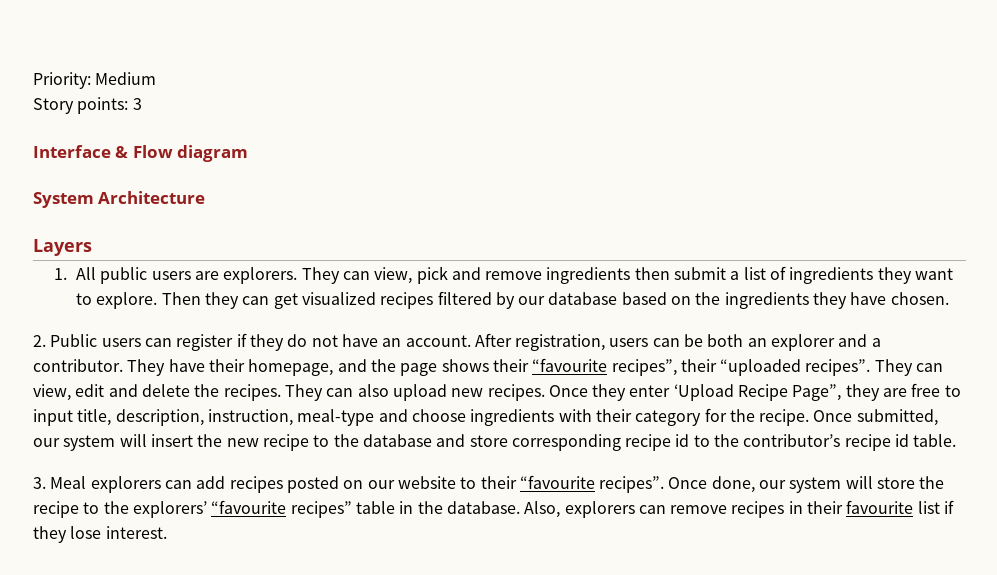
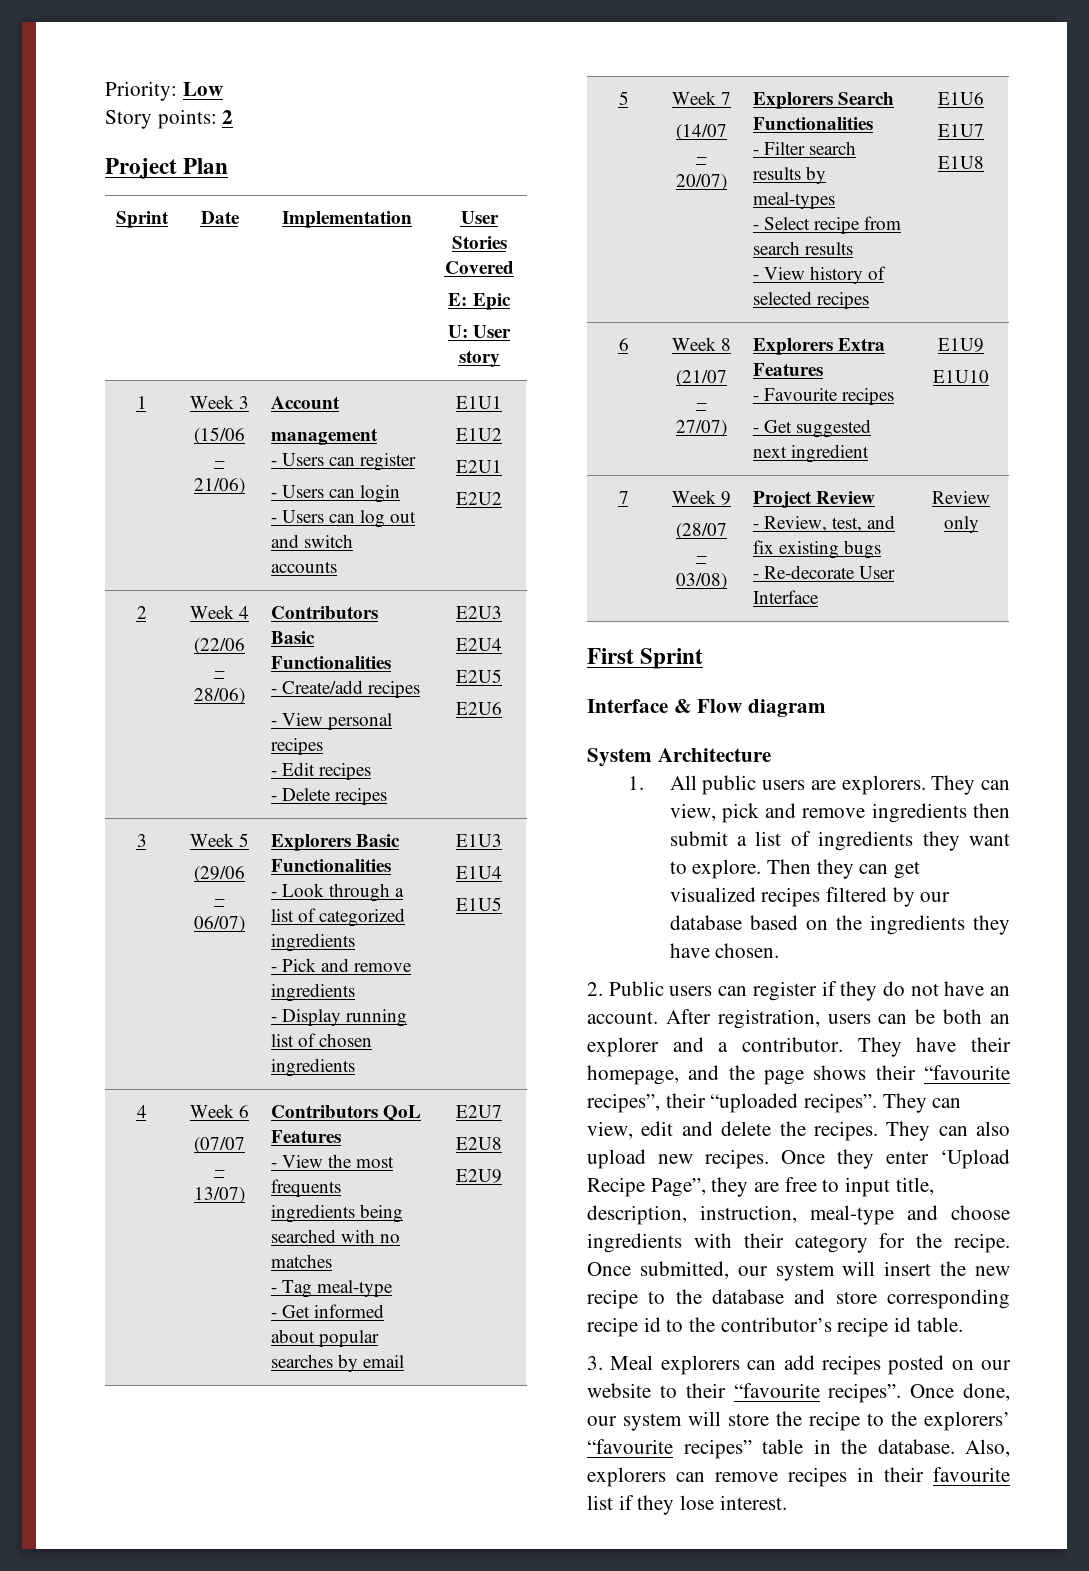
- Priority: Medium
+ Priority: Low
- Story points: 3
+ Story points: 2
+ Project Plan
+ Sprint | Date | Implementation | User Stories Covered
+ E: Epic
+ U: User story
+ 1 | Week 3
+ (15/06 – 21/06) | Account
+ management
+ - Users can register
+ - Users can login
+ - Users can log out and switch accounts | E1U1
+ E1U2
+ E2U1
+ E2U2
+ 2 | Week 4
+ (22/06 – 28/06) | Contributors Basic Functionalities
+ - Create/add recipes
+ - View personal recipes
+ - Edit recipes
+ - Delete recipes | E2U3
+ E2U4
+ E2U5
+ E2U6
+ 3 | Week 5
+ (29/06 – 06/07) | Explorers Basic Functionalities
+ - Look through a list of categorized ingredients
+ - Pick and remove ingredients
+ - Display running list of chosen ingredients | E1U3
+ E1U4
+ E1U5
+ 4 | Week 6
+ (07/07 – 13/07) | Contributors QoL Features
+ - View the most frequents ingredients being searched with no matches
+ - Tag meal-type
+ - Get informed about popular searches by email | E2U7
+ E2U8
+ E2U9
+ 5 | Week 7
+ (14/07 – 20/07) | Explorers Search Functionalities
+ - Filter search results by meal-types
+ - Select recipe from search results
+ - View history of selected recipes | E1U6
+ E1U7
+ E1U8
+ 6 | Week 8
+ (21/07 – 27/07) | Explorers Extra Features
+ - Favourite recipes
+ - Get suggested next ingredient | E1U9
+ E1U10
+ 7 | Week 9
+ (28/07 – 03/08) | Project Review
+ - Review, test, and fix existing bugs
+ - Re-decorate User Interface | Review only
+ First Sprint
- Layers

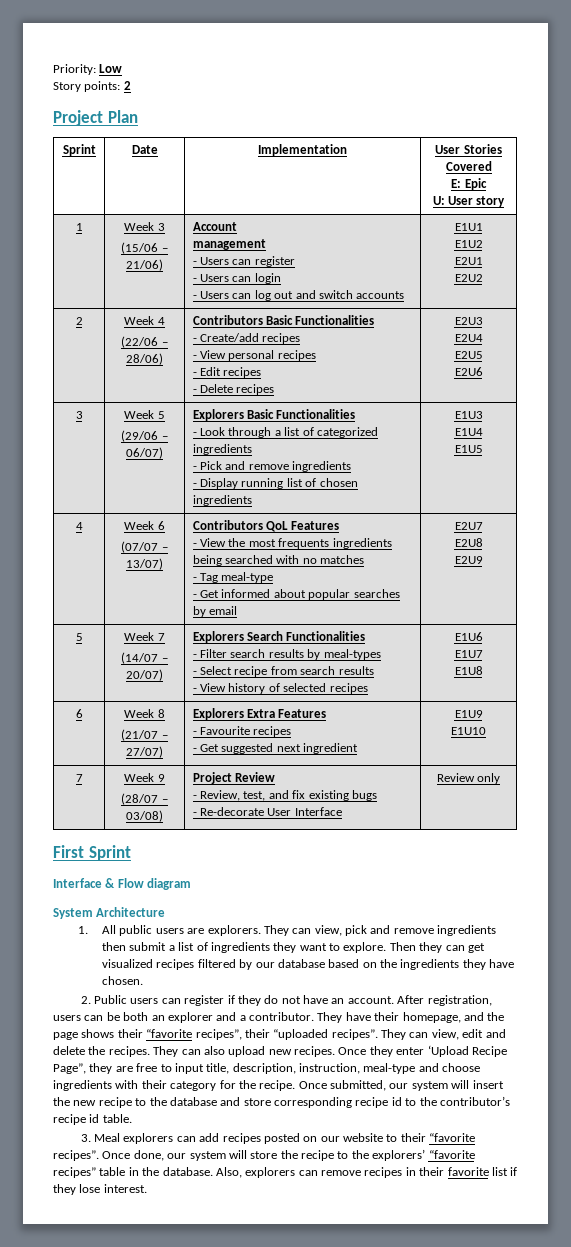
- They have their homepage, and the page shows their “favourite recipes”, their “uploaded recipes”.
+ They have their homepage, and the page shows their “favorite recipes”, their “uploaded recipes”.
- 3. Meal explorers can add recipes posted on our website to their “favourite recipes”.
+ 3. Meal explorers can add recipes posted on our website to their “favorite recipes”.
- Once done, our system will store the recipe to the explorers’ “favourite recipes” table in the database.
+ Once done, our system will store the recipe to the explorers’ “favorite recipes” table in the database.
- Also, explorers can remove recipes in their favourite list if they lose interest.
+ Also, explorers can remove recipes in their favorite list if they lose interest.

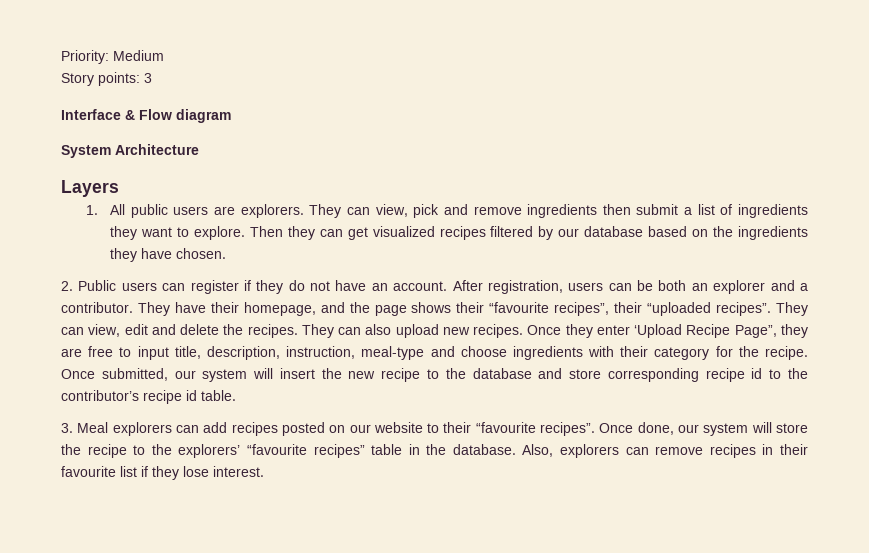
- Priority: Low
+ Priority: Medium
- Story points: 2
- Project Plan
- Sprint | Date | Implementation | User Stories Covered
- E: Epic
- U: User story
- 1 | Week 3
- (15/06 – 21/06) | Account
- management
- - Users can register
- - Users can login
- - Users can log out and switch accounts | E1U1
- E1U2
- E2U1
- E2U2
- 2 | Week 4
- (22/06 – 28/06) | Contributors Basic Functionalities
- - Create/add recipes
- - View personal recipes
- - Edit recipes
- - Delete recipes | E2U3
- E2U4
- E2U5
- E2U6
- 3 | Week 5
- (29/06 – 06/07) | Explorers Basic Functionalities
- - Look through a list of categorized ingredients
- - Pick and remove ingredients
- - Display running list of chosen ingredients | E1U3
- E1U4
- E1U5
- 4 | Week 6
- (07/07 – 13/07) | Contributors QoL Features
- - View the most frequents ingredients being searched with no matches
- - Tag meal-type
- - Get informed about popular searches by email | E2U7
- E2U8
- E2U9
- 5 | Week 7
- (14/07 – 20/07) | Explorers Search Functionalities
- - Filter search results by meal-types
- - Select recipe from search results
- - View history of selected recipes | E1U6
- E1U7
- E1U8
- 6 | Week 8
- (21/07 – 27/07) | Explorers Extra Features
- - Favourite recipes
- - Get suggested next ingredient | E1U9
- E1U10
- 7 | Week 9
- (28/07 – 03/08) | Project Review
- - Review, test, and fix existing bugs
- - Re-decorate User Interface | Review only
- First Sprint
+ Story points: 3
+ Layers
- They have their homepage, and the page shows their “favorite recipes”, their “uploaded recipes”.
+ They have their homepage, and the page shows their “favourite recipes”, their “uploaded recipes”.
- 3. Meal explorers can add recipes posted on our website to their “favorite recipes”.
+ 3. Meal explorers can add recipes posted on our website to their “favourite recipes”.
- Once done, our system will store the recipe to the explorers’ “favorite recipes” table in the database.
+ Once done, our system will store the recipe to the explorers’ “favourite recipes” table in the database.
- Also, explorers can remove recipes in their favorite list if they lose interest.
+ Also, explorers can remove recipes in their favourite list if they lose interest.

